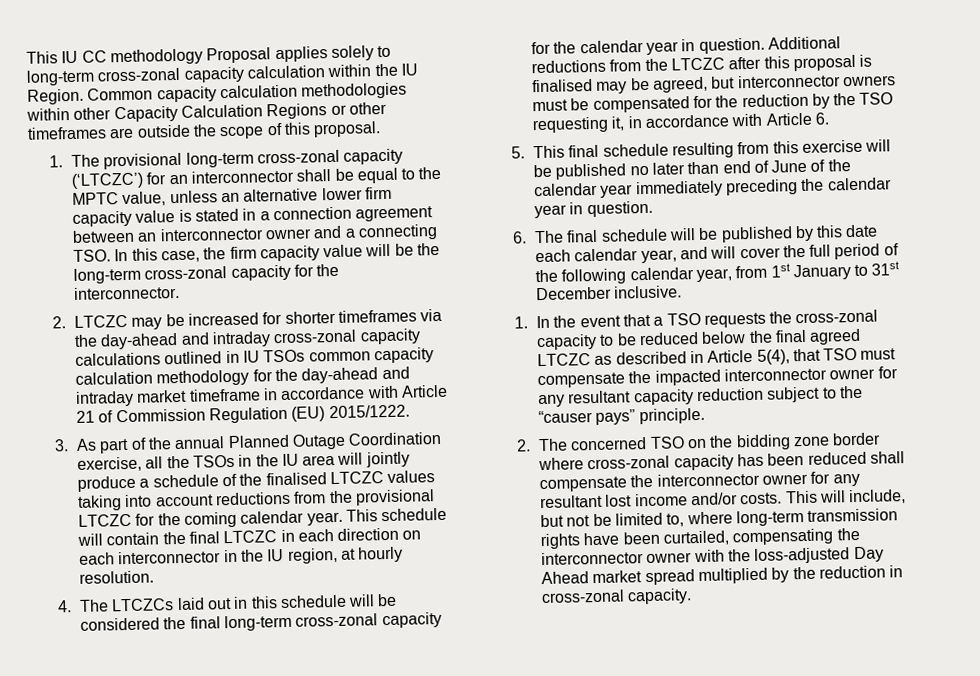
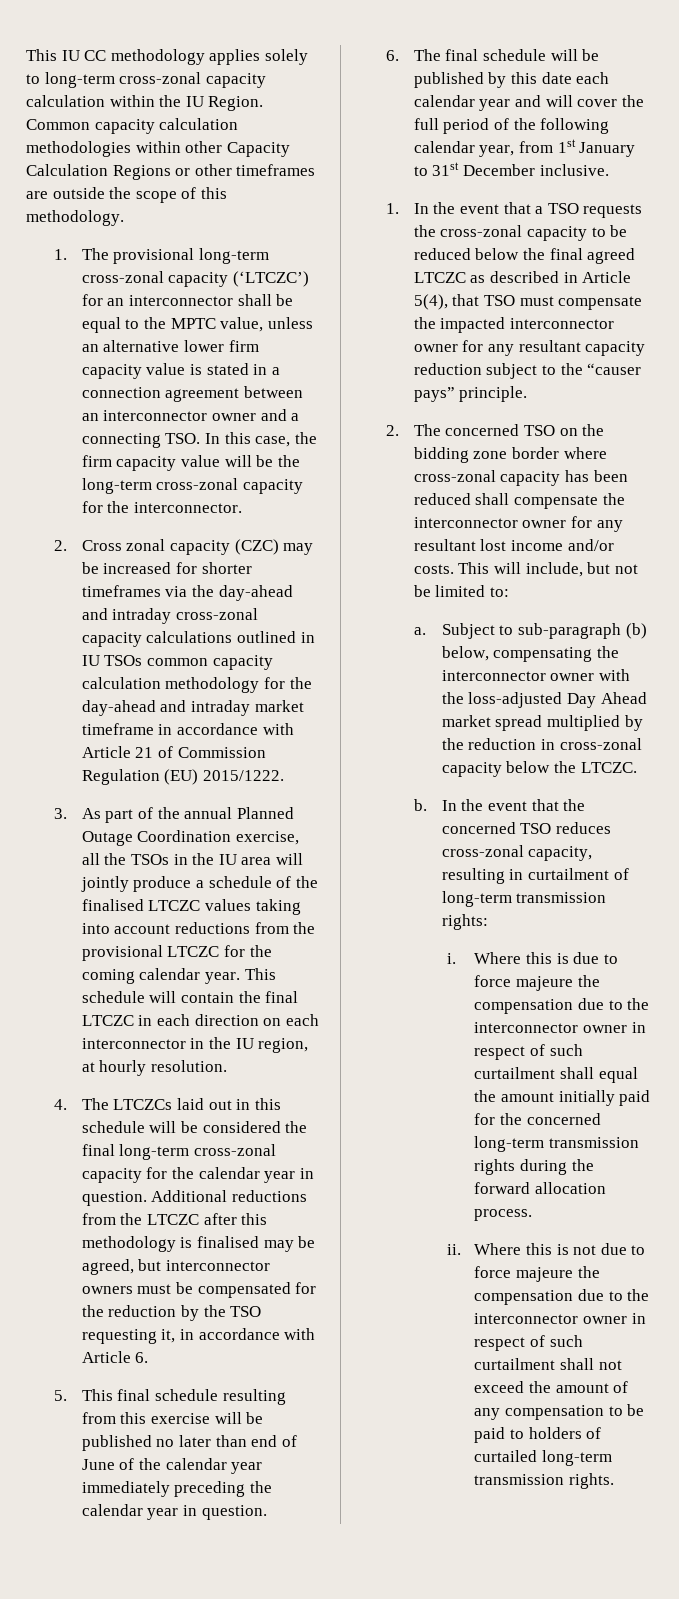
- This IU CC methodology Proposal applies solely to long-term cross-zonal capacity calculation within the IU Region.
+ This IU CC methodology applies solely to long-term cross-zonal capacity calculation within the IU Region.
- Common capacity calculation methodologies within other Capacity Calculation Regions or other timeframes are outside the scope of this proposal.
+ Common capacity calculation methodologies within other Capacity Calculation Regions or other timeframes are outside the scope of this methodology.
- 2. LTCZC may be increased for shorter timeframes via the day-ahead and intraday cross-zonal capacity calculations outlined in IU TSOs common capacity calculation methodology for the day-ahead and intraday market timeframe in accordance with Article 21 of Commission Regulation (EU) 2015/1222.
+ 2. Cross zonal capacity (CZC) may be increased for shorter timeframes via the day-ahead and intraday cross-zonal capacity calculations outlined in IU TSOs common capacity calculation methodology for the day-ahead and intraday market timeframe in accordance with Article 21 of Commission Regulation (EU) 2015/1222.
- Additional reductions from the LTCZC after this proposal is finalised may be agreed, but interconnector owners must be compensated for the reduction by the TSO requesting it, in accordance with Article 6.
+ Additional reductions from the LTCZC after this methodology is finalised may be agreed, but interconnector owners must be compensated for the reduction by the TSO requesting it, in accordance with Article 6.
- 6. The final schedule will be published by this date each calendar year, and will cover the full period of the following calendar year, from 1st January to 31st December inclusive.
+ 6. The final schedule will be published by this date each calendar year and will cover the full period of the following calendar year, from 1st January to 31st December inclusive.
- This will include, but not be limited to, where long-term transmission rights have been curtailed, compensating the interconnector owner with the loss-adjusted Day Ahead market spread multiplied by the reduction in cross-zonal capacity.
+ This will include, but not be limited to:
+ a. Subject to sub-paragraph (b) below, compensating the interconnector owner with the loss-adjusted Day Ahead market spread multiplied by the reduction in cross-zonal capacity below the LTCZC.
+ b. In the event that the concerned TSO reduces cross-zonal capacity, resulting in curtailment of long-term transmission rights:
+ i. Where this is due to force majeure the compensation due to the interconnector owner in respect of such curtailment shall equal the amount initially paid for the concerned long-term transmission rights during the forward allocation process.
+ ii. Where this is not due to force majeure the compensation due to the interconnector owner in respect of such curtailment shall not exceed the amount of any compensation to be paid to holders of curtailed long-term transmission rights.

